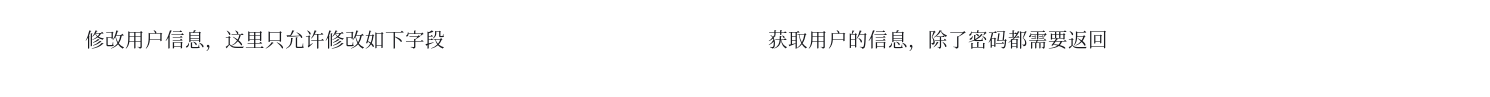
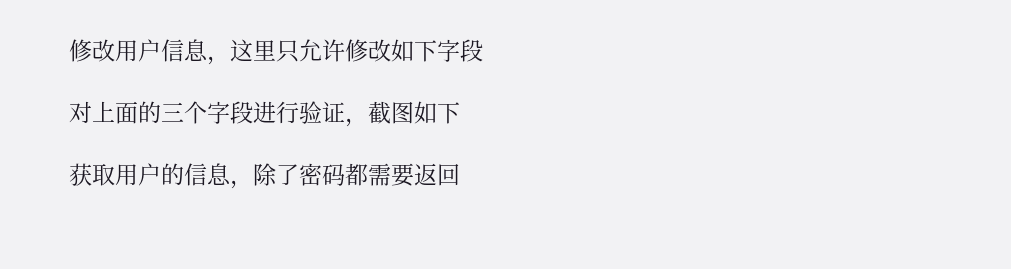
+ 对上面的三个字段进行验证，截图如下

